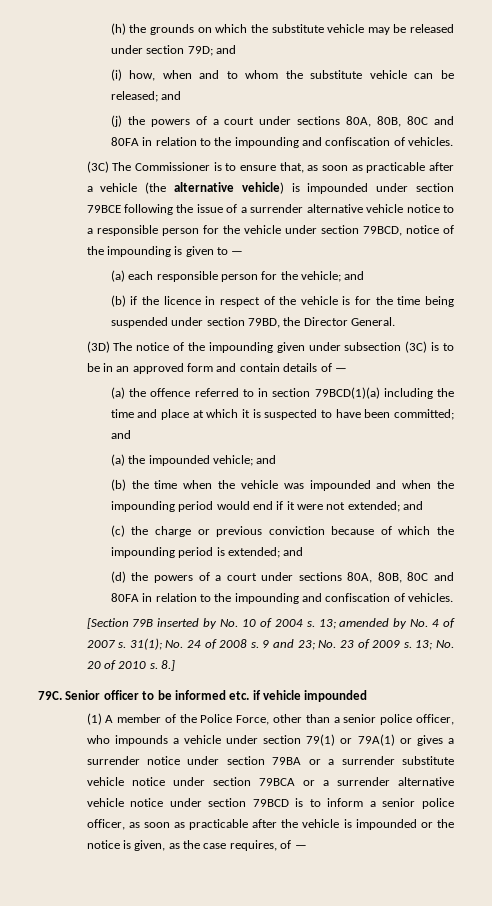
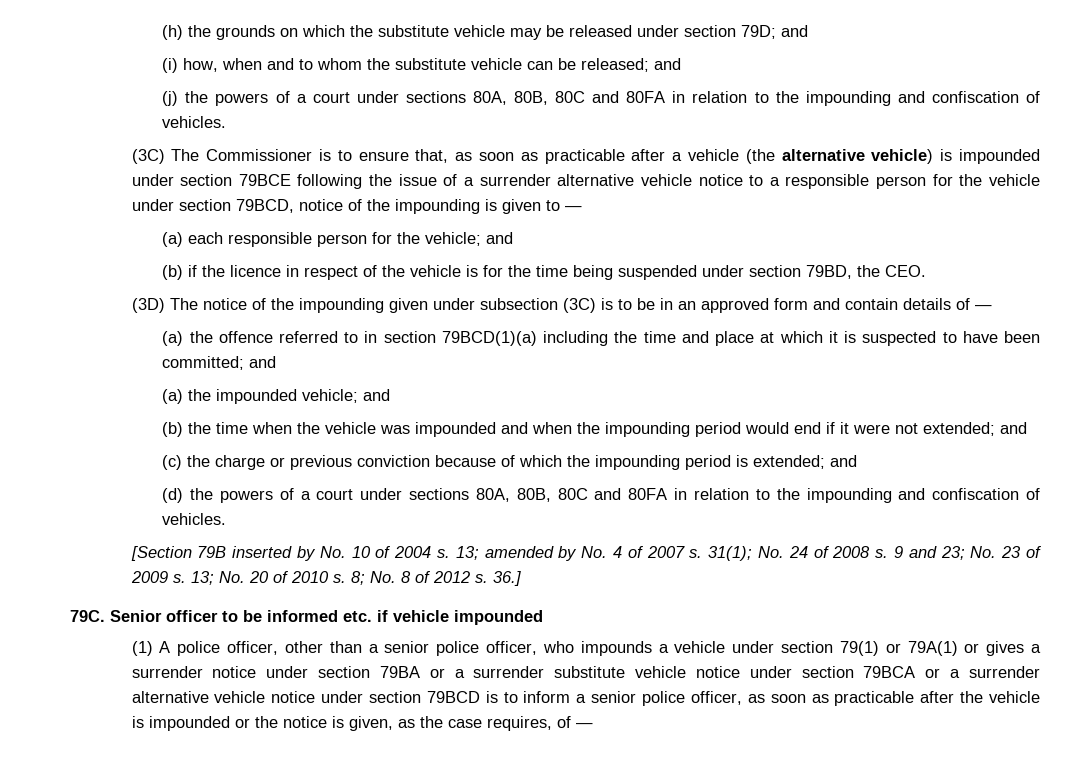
- (b) if the licence in respect of the vehicle is for the time being suspended under section 79BD, the Director General.
+ (b) if the licence in respect of the vehicle is for the time being suspended under section 79BD, the CEO.
- 8.]
+ 8; No. 8 of 2012 s. 36.]
- (1) A member of the Police Force, other than a senior police officer, who impounds a vehicle under section 79(1) or 79A(1) or gives a surrender notice under section 79BA or a surrender substitute vehicle notice under section 79BCA or a surrender alternative vehicle notice under section 79BCD is to inform a senior police officer, as soon as practicable after the vehicle is impounded or the notice is given, as the case requires, of —
+ (1) A police officer, other than a senior police officer, who impounds a vehicle under section 79(1) or 79A(1) or gives a surrender notice under section 79BA or a surrender substitute vehicle notice under section 79BCA or a surrender alternative vehicle notice under section 79BCD is to inform a senior police officer, as soon as practicable after the vehicle is impounded or the notice is given, as the case requires, of —

